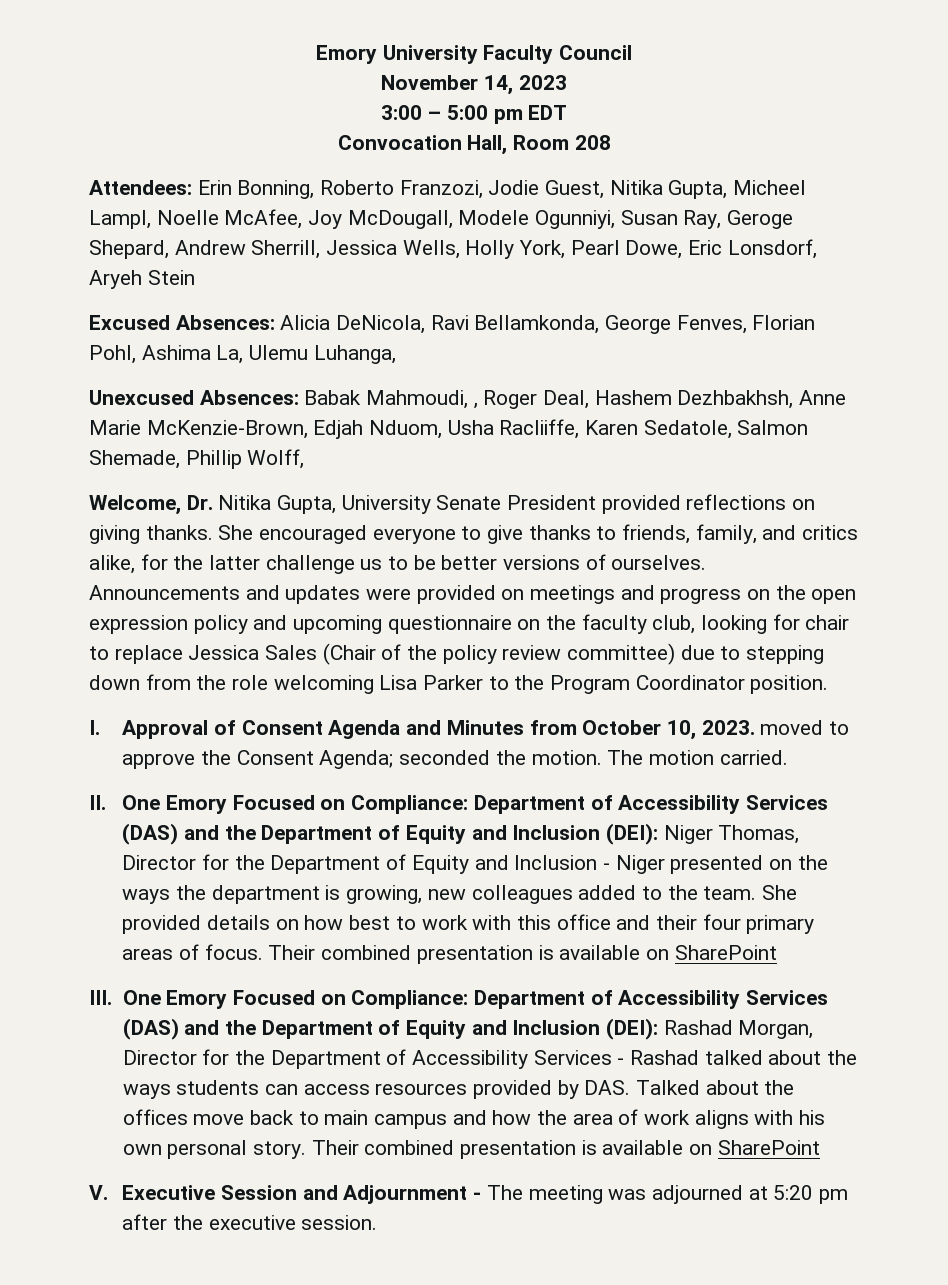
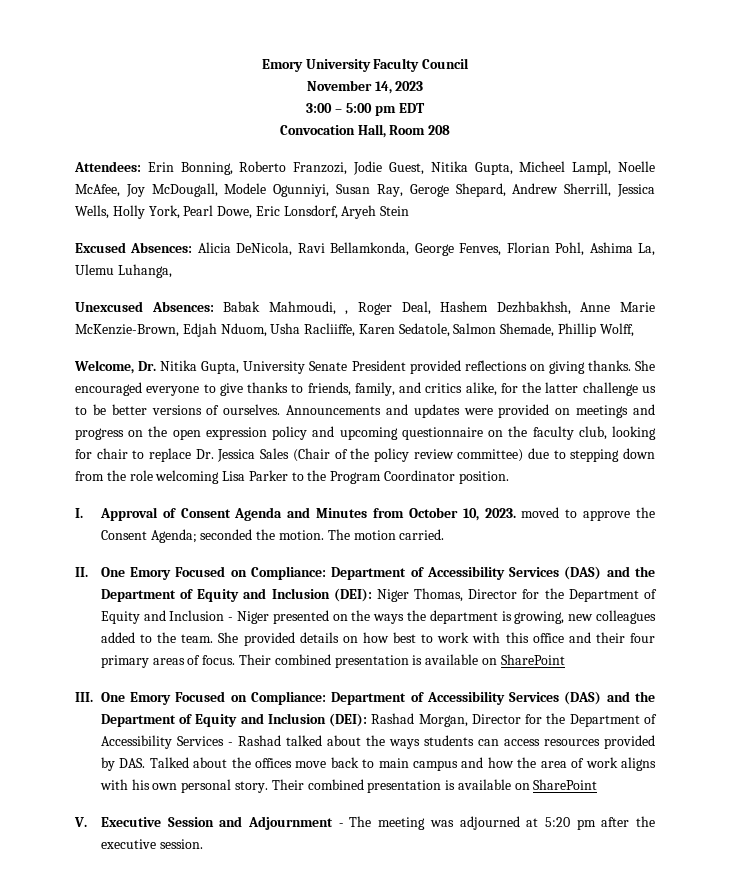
- Announcements and updates were provided on meetings and progress on the open expression policy and upcoming questionnaire on the faculty club, looking for chair to replace Jessica Sales (Chair of the policy review committee) due to stepping down from the role welcoming Lisa Parker to the Program Coordinator position.
+ Announcements and updates were provided on meetings and progress on the open expression policy and upcoming questionnaire on the faculty club, looking for chair to replace Dr. Jessica Sales (Chair of the policy review committee) due to stepping down from the role welcoming Lisa Parker to the Program Coordinator position.

